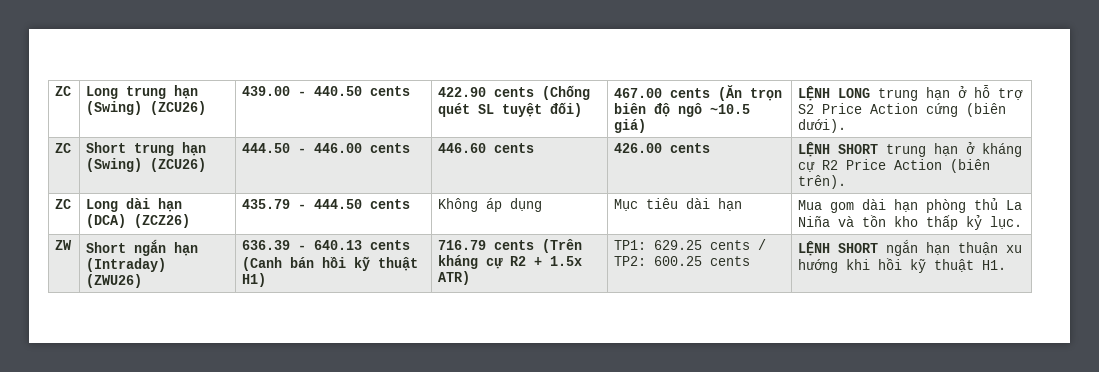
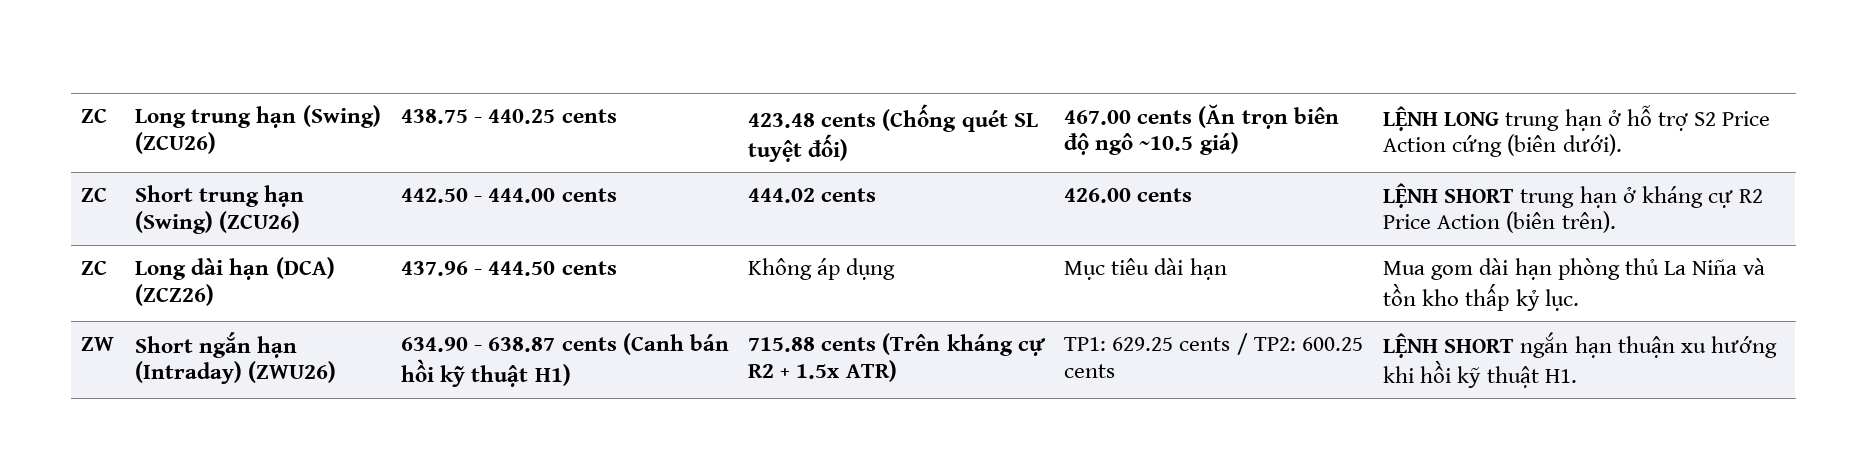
- ZC | Long trung hạn (Swing) (ZCU26) | 439.00 - 440.50 cents | 422.90 cents (Chống quét SL tuyệt đối) | 467.00 cents (Ăn trọn biên độ ngô ~10.5 giá) | LỆNH LONG trung hạn ở hỗ trợ S2 Price Action cứng (biên dưới).
+ ZC | Long trung hạn (Swing) (ZCU26) | 438.75 - 440.25 cents | 423.48 cents (Chống quét SL tuyệt đối) | 467.00 cents (Ăn trọn biên độ ngô ~10.5 giá) | LỆNH LONG trung hạn ở hỗ trợ S2 Price Action cứng (biên dưới).
- ZC | Short trung hạn (Swing) (ZCU26) | 444.50 - 446.00 cents | 446.60 cents | 426.00 cents | LỆNH SHORT trung hạn ở kháng cự R2 Price Action (biên trên).
+ ZC | Short trung hạn (Swing) (ZCU26) | 442.50 - 444.00 cents | 444.02 cents | 426.00 cents | LỆNH SHORT trung hạn ở kháng cự R2 Price Action (biên trên).
- ZC | Long dài hạn (DCA) (ZCZ26) | 435.79 - 444.50 cents | Không áp dụng | Mục tiêu dài hạn | Mua gom dài hạn phòng thủ La Niña và tồn kho thấp kỷ lục.
+ ZC | Long dài hạn (DCA) (ZCZ26) | 437.96 - 444.50 cents | Không áp dụng | Mục tiêu dài hạn | Mua gom dài hạn phòng thủ La Niña và tồn kho thấp kỷ lục.
- 636.39 - 640.13 cents (Canh bán hồi kỹ thuật H1)
+ 634.90 - 638.87 cents (Canh bán hồi kỹ thuật H1)
- 716.79 cents (Trên kháng cự R2 + 1.5x ATR)
+ 715.88 cents (Trên kháng cự R2 + 1.5x ATR)

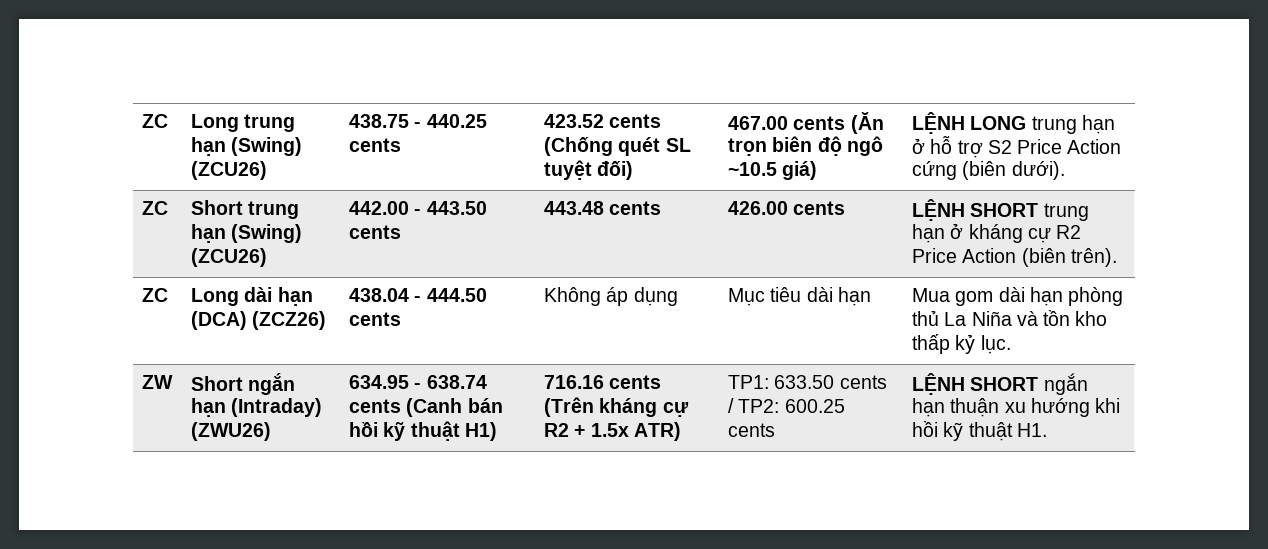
- ZC | Long trung hạn (Swing) (ZCU26) | 438.75 - 440.25 cents | 423.48 cents (Chống quét SL tuyệt đối) | 467.00 cents (Ăn trọn biên độ ngô ~10.5 giá) | LỆNH LONG trung hạn ở hỗ trợ S2 Price Action cứng (biên dưới).
+ ZC | Long trung hạn (Swing) (ZCU26) | 438.75 - 440.25 cents | 423.52 cents (Chống quét SL tuyệt đối) | 467.00 cents (Ăn trọn biên độ ngô ~10.5 giá) | LỆNH LONG trung hạn ở hỗ trợ S2 Price Action cứng (biên dưới).
- ZC | Short trung hạn (Swing) (ZCU26) | 442.50 - 444.00 cents | 444.02 cents | 426.00 cents | LỆNH SHORT trung hạn ở kháng cự R2 Price Action (biên trên).
+ ZC | Short trung hạn (Swing) (ZCU26) | 442.00 - 443.50 cents | 443.48 cents | 426.00 cents | LỆNH SHORT trung hạn ở kháng cự R2 Price Action (biên trên).
- ZC | Long dài hạn (DCA) (ZCZ26) | 437.96 - 444.50 cents | Không áp dụng | Mục tiêu dài hạn | Mua gom dài hạn phòng thủ La Niña và tồn kho thấp kỷ lục.
+ ZC | Long dài hạn (DCA) (ZCZ26) | 438.04 - 444.50 cents | Không áp dụng | Mục tiêu dài hạn | Mua gom dài hạn phòng thủ La Niña và tồn kho thấp kỷ lục.
- 634.90 - 638.87 cents (Canh bán hồi kỹ thuật H1)
+ 634.95 - 638.74 cents (Canh bán hồi kỹ thuật H1)
- 715.88 cents (Trên kháng cự R2 + 1.5x ATR)
+ 716.16 cents (Trên kháng cự R2 + 1.5x ATR)
- TP1: 629.25 cents / TP2: 600.25 cents
+ TP1: 633.50 cents / TP2: 600.25 cents

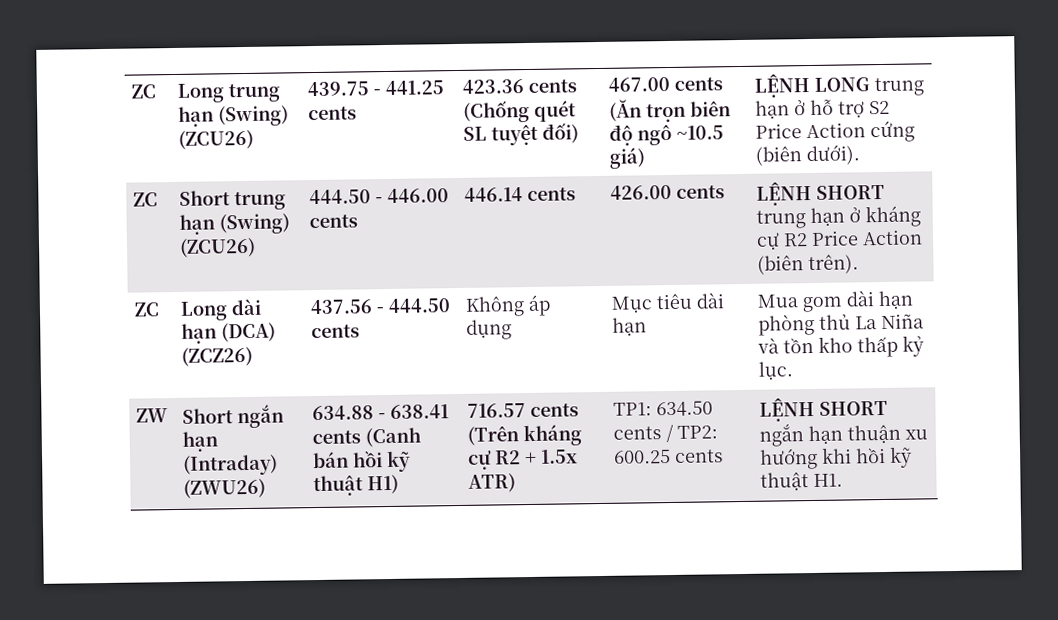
- ZC | Long trung hạn (Swing) (ZCU26) | 438.75 - 440.25 cents | 423.52 cents (Chống quét SL tuyệt đối) | 467.00 cents (Ăn trọn biên độ ngô ~10.5 giá) | LỆNH LONG trung hạn ở hỗ trợ S2 Price Action cứng (biên dưới).
+ ZC | Long trung hạn (Swing) (ZCU26) | 439.75 - 441.25 cents | 423.36 cents (Chống quét SL tuyệt đối) | 467.00 cents (Ăn trọn biên độ ngô ~10.5 giá) | LỆNH LONG trung hạn ở hỗ trợ S2 Price Action cứng (biên dưới).
- ZC | Short trung hạn (Swing) (ZCU26) | 442.00 - 443.50 cents | 443.48 cents | 426.00 cents | LỆNH SHORT trung hạn ở kháng cự R2 Price Action (biên trên).
+ ZC | Short trung hạn (Swing) (ZCU26) | 444.50 - 446.00 cents | 446.14 cents | 426.00 cents | LỆNH SHORT trung hạn ở kháng cự R2 Price Action (biên trên).
- ZC | Long dài hạn (DCA) (ZCZ26) | 438.04 - 444.50 cents | Không áp dụng | Mục tiêu dài hạn | Mua gom dài hạn phòng thủ La Niña và tồn kho thấp kỷ lục.
+ ZC | Long dài hạn (DCA) (ZCZ26) | 437.56 - 444.50 cents | Không áp dụng | Mục tiêu dài hạn | Mua gom dài hạn phòng thủ La Niña và tồn kho thấp kỷ lục.
- 634.95 - 638.74 cents (Canh bán hồi kỹ thuật H1)
+ 634.88 - 638.41 cents (Canh bán hồi kỹ thuật H1)
- 716.16 cents (Trên kháng cự R2 + 1.5x ATR)
+ 716.57 cents (Trên kháng cự R2 + 1.5x ATR)
- TP1: 633.50 cents / TP2: 600.25 cents
+ TP1: 634.50 cents / TP2: 600.25 cents

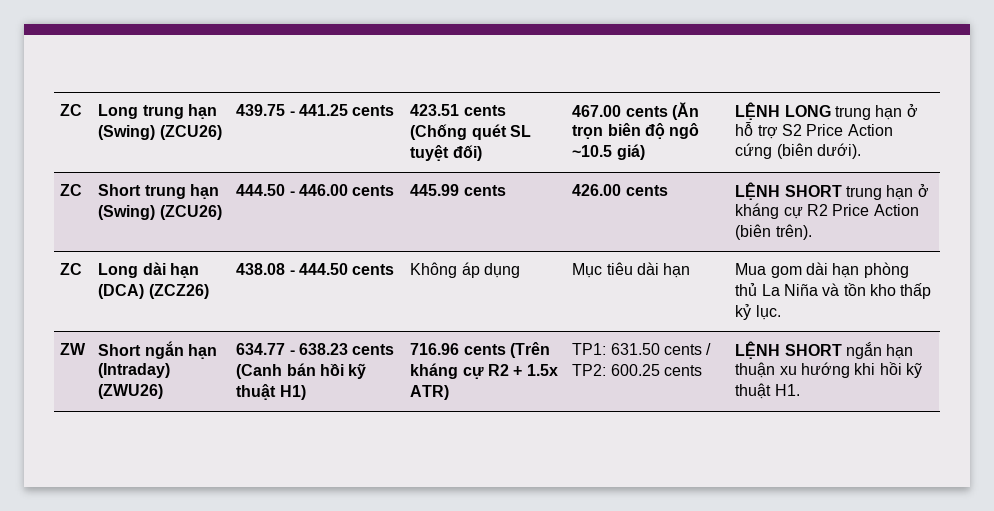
- ZC | Long trung hạn (Swing) (ZCU26) | 439.75 - 441.25 cents | 423.36 cents (Chống quét SL tuyệt đối) | 467.00 cents (Ăn trọn biên độ ngô ~10.5 giá) | LỆNH LONG trung hạn ở hỗ trợ S2 Price Action cứng (biên dưới).
+ ZC | Long trung hạn (Swing) (ZCU26) | 439.75 - 441.25 cents | 423.51 cents (Chống quét SL tuyệt đối) | 467.00 cents (Ăn trọn biên độ ngô ~10.5 giá) | LỆNH LONG trung hạn ở hỗ trợ S2 Price Action cứng (biên dưới).
- ZC | Short trung hạn (Swing) (ZCU26) | 444.50 - 446.00 cents | 446.14 cents | 426.00 cents | LỆNH SHORT trung hạn ở kháng cự R2 Price Action (biên trên).
+ ZC | Short trung hạn (Swing) (ZCU26) | 444.50 - 446.00 cents | 445.99 cents | 426.00 cents | LỆNH SHORT trung hạn ở kháng cự R2 Price Action (biên trên).
- ZC | Long dài hạn (DCA) (ZCZ26) | 437.56 - 444.50 cents | Không áp dụng | Mục tiêu dài hạn | Mua gom dài hạn phòng thủ La Niña và tồn kho thấp kỷ lục.
+ ZC | Long dài hạn (DCA) (ZCZ26) | 438.08 - 444.50 cents | Không áp dụng | Mục tiêu dài hạn | Mua gom dài hạn phòng thủ La Niña và tồn kho thấp kỷ lục.
- 634.88 - 638.41 cents (Canh bán hồi kỹ thuật H1)
+ 634.77 - 638.23 cents (Canh bán hồi kỹ thuật H1)
- 716.57 cents (Trên kháng cự R2 + 1.5x ATR)
+ 716.96 cents (Trên kháng cự R2 + 1.5x ATR)
- TP1: 634.50 cents / TP2: 600.25 cents
+ TP1: 631.50 cents / TP2: 600.25 cents

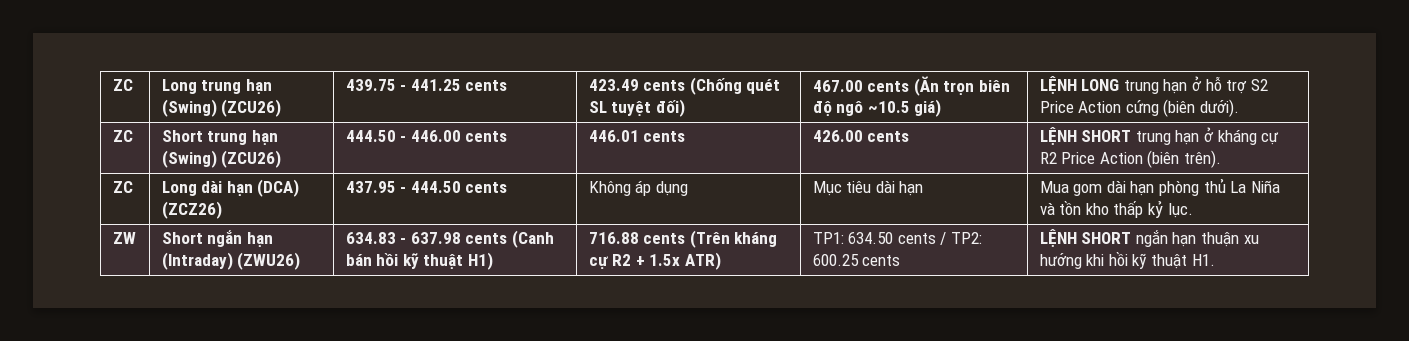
- ZC | Long trung hạn (Swing) (ZCU26) | 439.75 - 441.25 cents | 423.51 cents (Chống quét SL tuyệt đối) | 467.00 cents (Ăn trọn biên độ ngô ~10.5 giá) | LỆNH LONG trung hạn ở hỗ trợ S2 Price Action cứng (biên dưới).
+ ZC | Long trung hạn (Swing) (ZCU26) | 439.75 - 441.25 cents | 423.49 cents (Chống quét SL tuyệt đối) | 467.00 cents (Ăn trọn biên độ ngô ~10.5 giá) | LỆNH LONG trung hạn ở hỗ trợ S2 Price Action cứng (biên dưới).
- ZC | Short trung hạn (Swing) (ZCU26) | 444.50 - 446.00 cents | 445.99 cents | 426.00 cents | LỆNH SHORT trung hạn ở kháng cự R2 Price Action (biên trên).
+ ZC | Short trung hạn (Swing) (ZCU26) | 444.50 - 446.00 cents | 446.01 cents | 426.00 cents | LỆNH SHORT trung hạn ở kháng cự R2 Price Action (biên trên).
- ZC | Long dài hạn (DCA) (ZCZ26) | 438.08 - 444.50 cents | Không áp dụng | Mục tiêu dài hạn | Mua gom dài hạn phòng thủ La Niña và tồn kho thấp kỷ lục.
+ ZC | Long dài hạn (DCA) (ZCZ26) | 437.95 - 444.50 cents | Không áp dụng | Mục tiêu dài hạn | Mua gom dài hạn phòng thủ La Niña và tồn kho thấp kỷ lục.
- 634.77 - 638.23 cents (Canh bán hồi kỹ thuật H1)
+ 634.83 - 637.98 cents (Canh bán hồi kỹ thuật H1)
- 716.96 cents (Trên kháng cự R2 + 1.5x ATR)
+ 716.88 cents (Trên kháng cự R2 + 1.5x ATR)
- TP1: 631.50 cents / TP2: 600.25 cents
+ TP1: 634.50 cents / TP2: 600.25 cents

